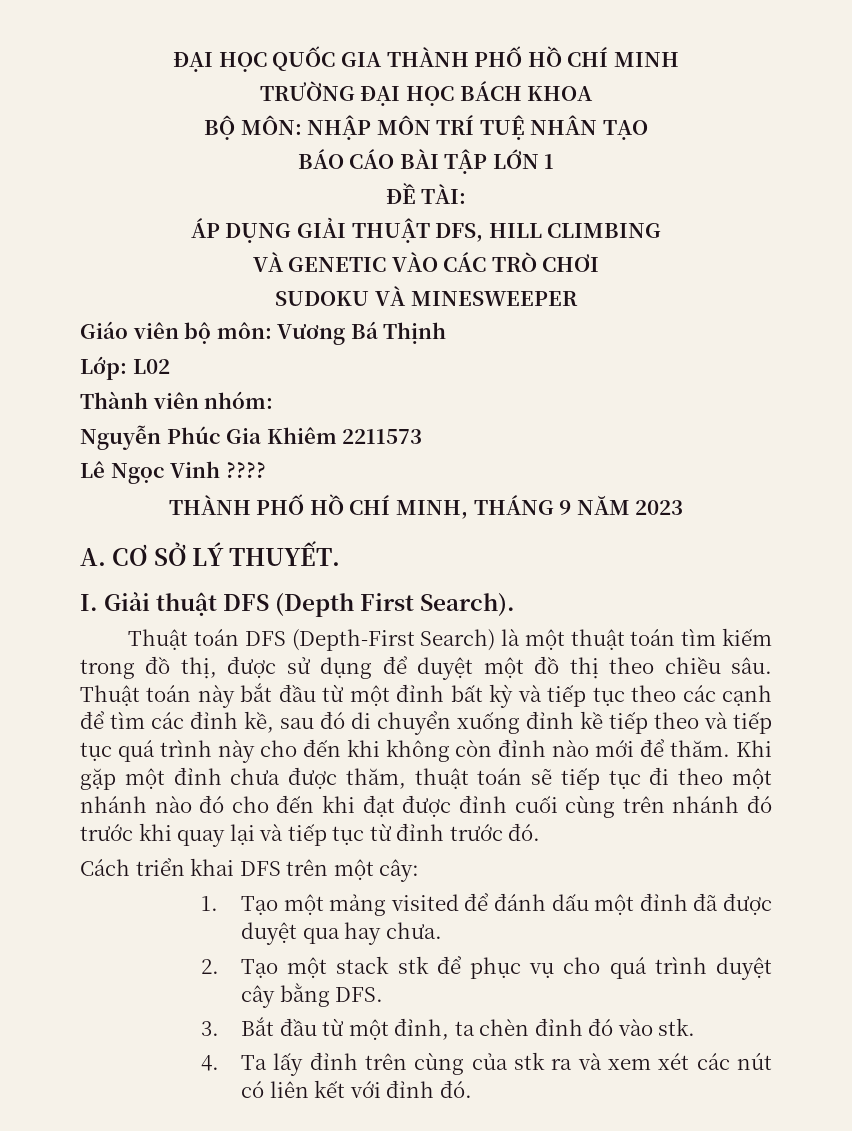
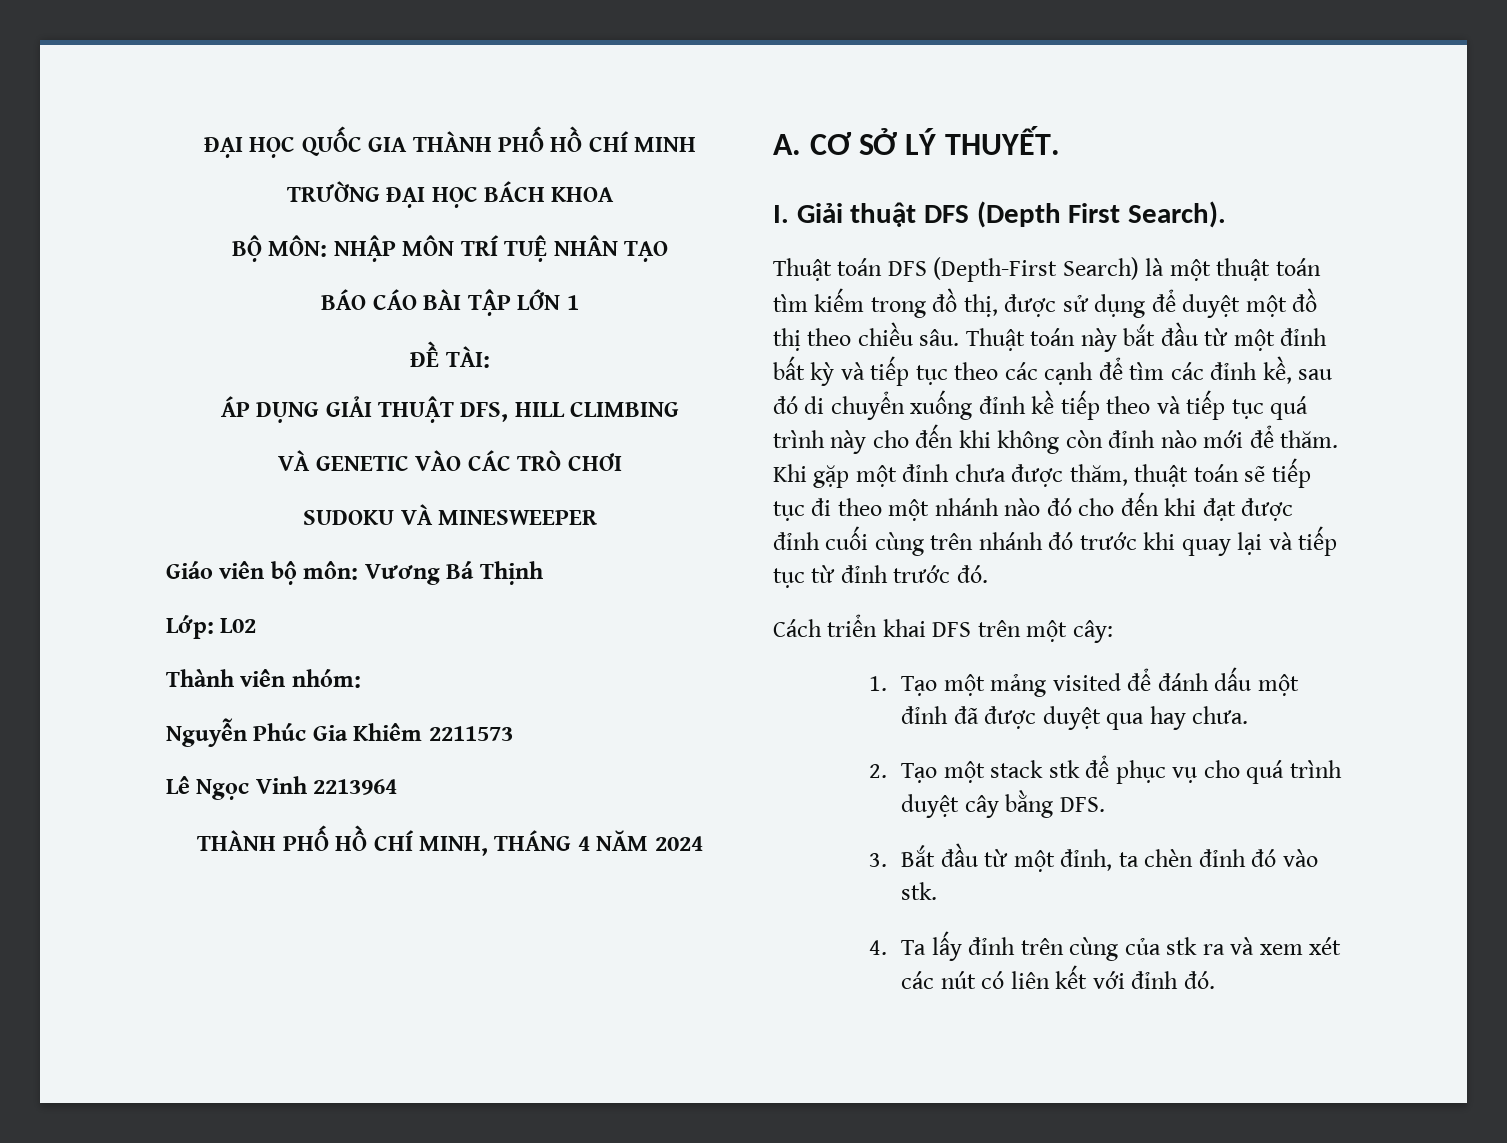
- Lê Ngọc Vinh ????
+ Lê Ngọc Vinh 2213964
- THÀNH PHỐ HỒ CHÍ MINH, THÁNG 9 NĂM 2023
+ THÀNH PHỐ HỒ CHÍ MINH, THÁNG 4 NĂM 2024

